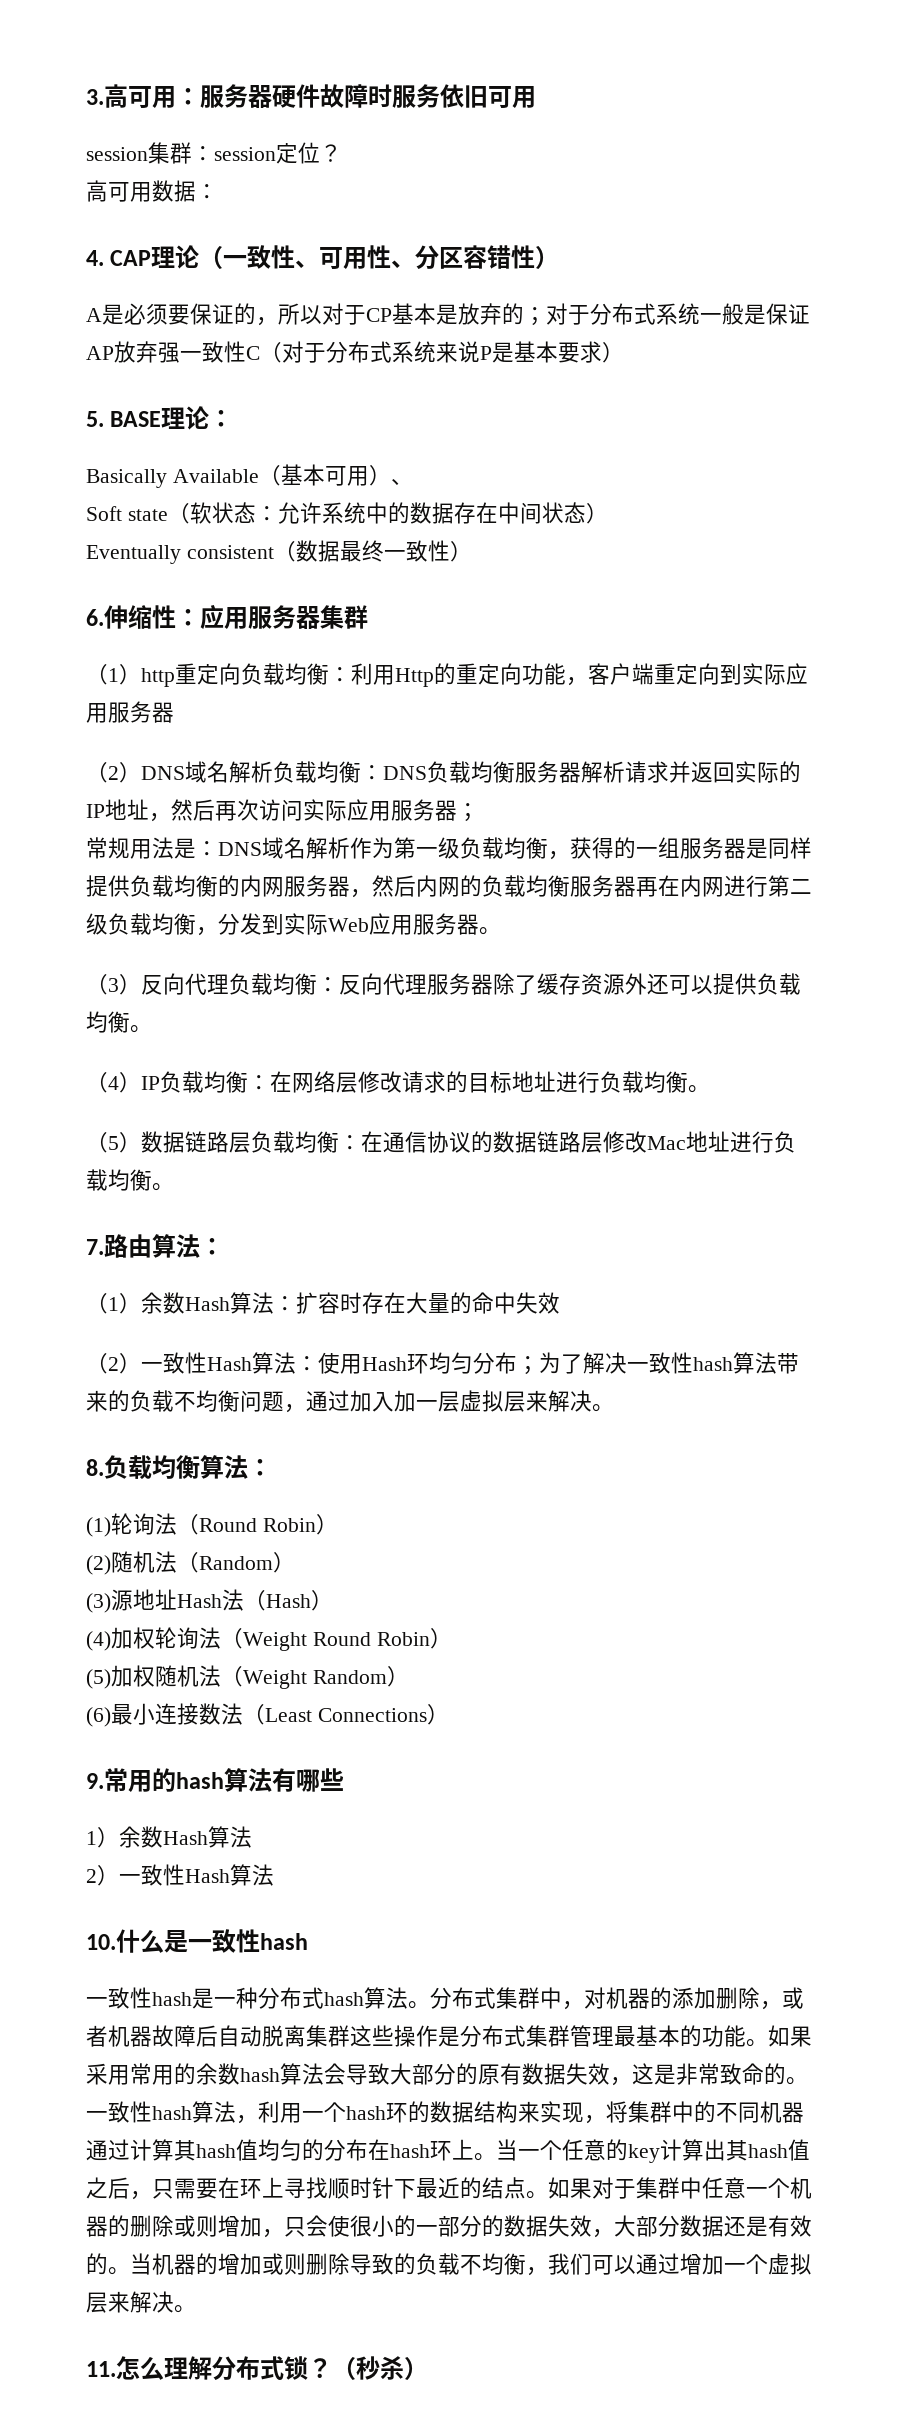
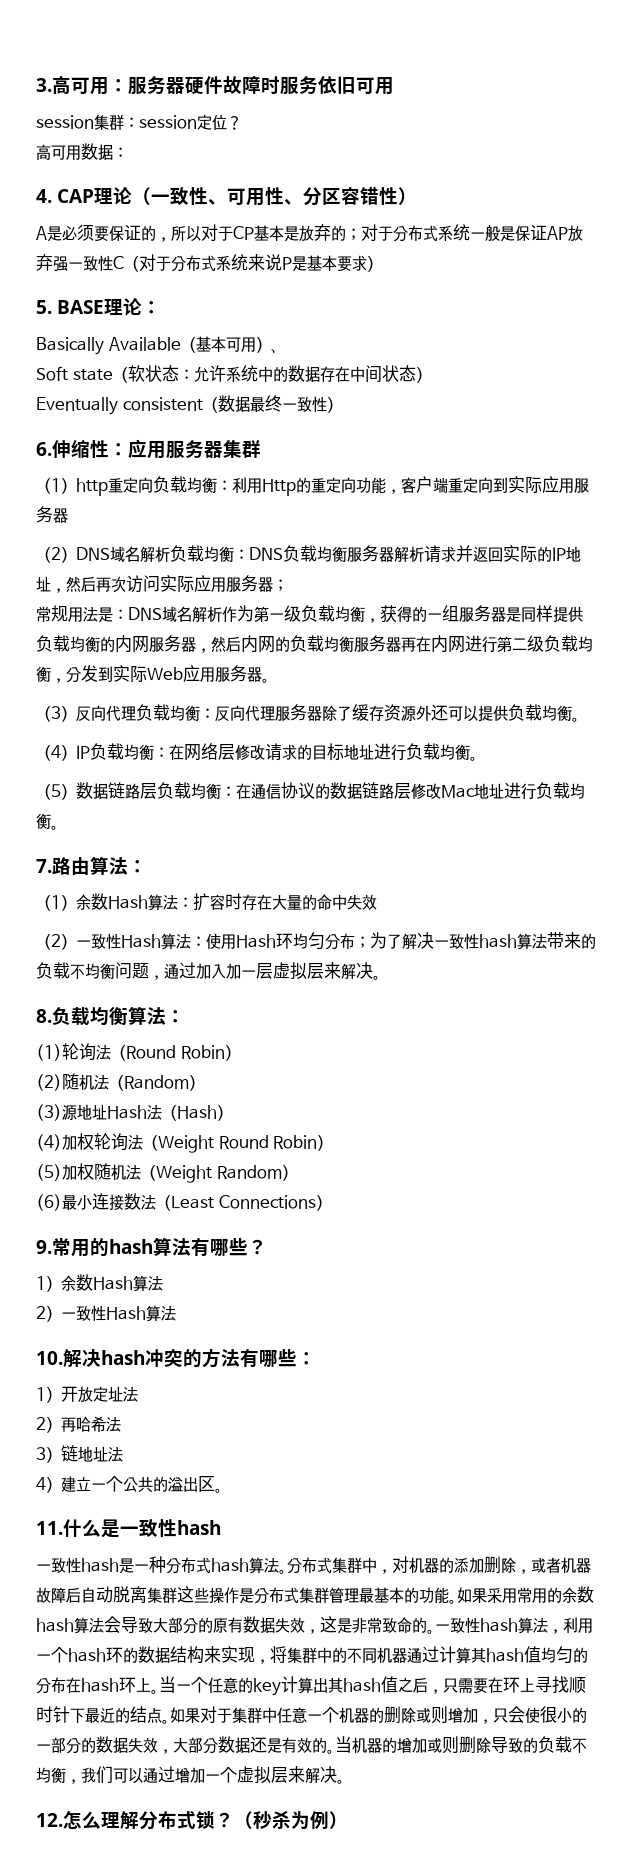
- 9.常用的hash算法有哪些
+ 9.常用的hash算法有哪些？
- 10.什么是一致性hash
+ 10.解决hash冲突的方法有哪些：
+ 1）开放定址法
+ 2）再哈希法
+ 3）链地址法
+ 4）建立一个公共的溢出区。
+ 11.什么是一致性hash
- 11.怎么理解分布式锁？
+ 12.怎么理解分布式锁？
- （秒杀）
+ （秒杀为例）

